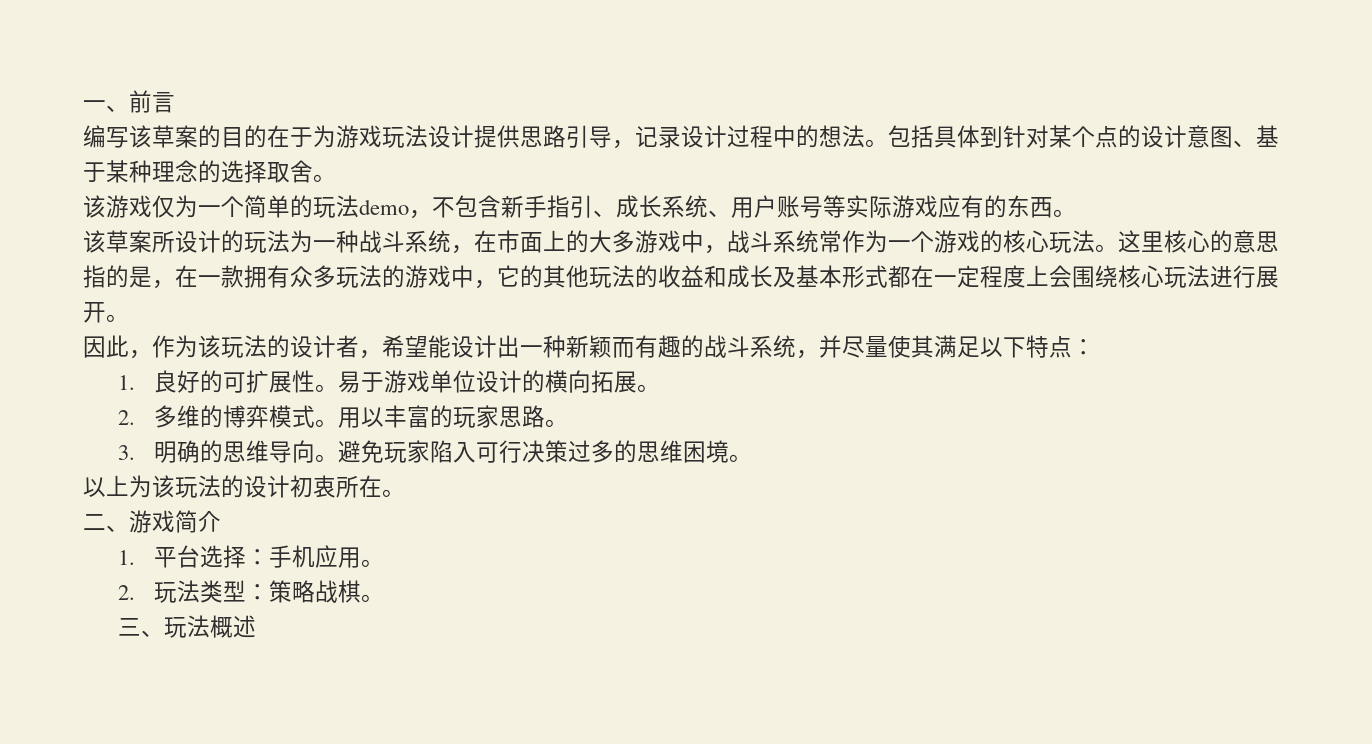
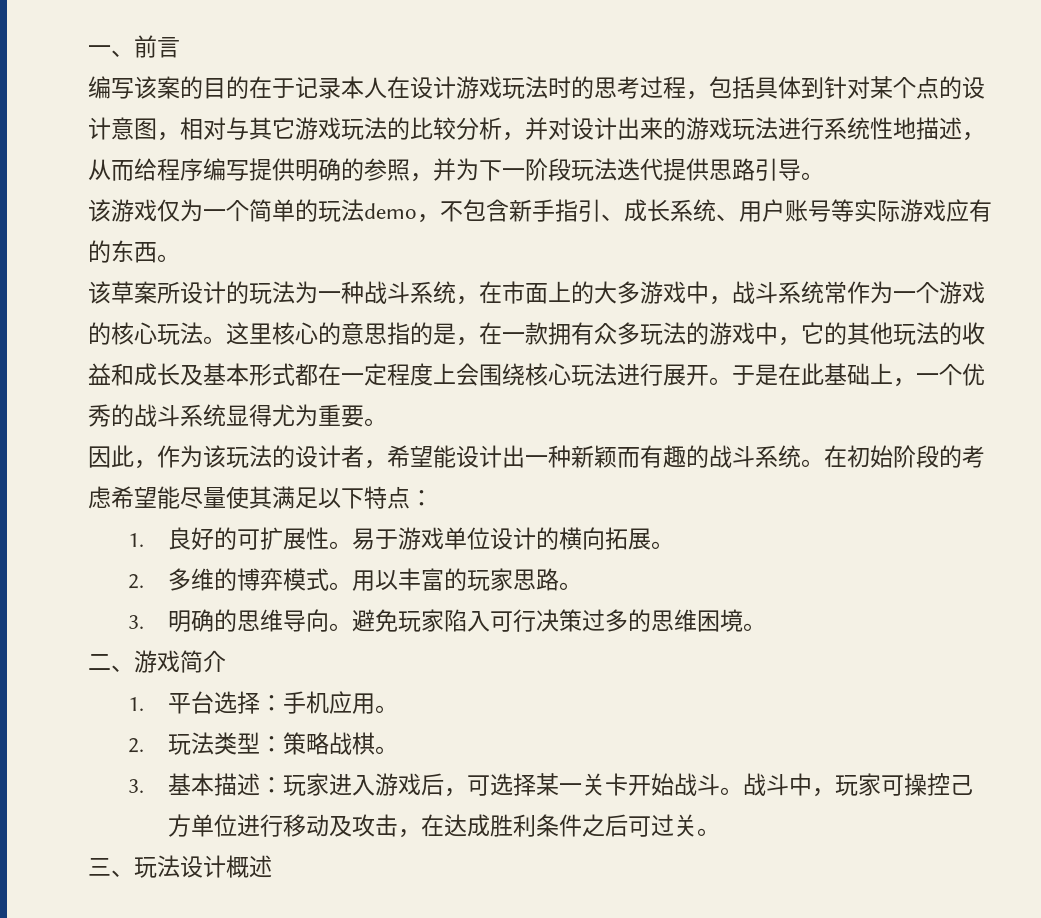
- 编写该草案的目的在于为游戏玩法设计提供思路引导，记录设计过程中的想法。包括具体到针对某个点的设计意图、基于某种理念的选择取舍。
+ 编写该案的目的在于记录本人在设计游戏玩法时的思考过程，包括具体到针对某个点的设计意图，相对与其它游戏玩法的比较分析，并对设计出来的游戏玩法进行系统性地描述，从而给程序编写提供明确的参照，并为下一阶段玩法迭代提供思路引导。
+ 于是在此基础上，一个优秀的战斗系统显得尤为重要。
- 因此，作为该玩法的设计者，希望能设计出一种新颖而有趣的战斗系统，并尽量使其满足以下特点：
+ 因此，作为该玩法的设计者，希望能设计出一种新颖而有趣的战斗系统。在初始阶段的考虑希望能尽量使其满足以下特点：
- 以上为该玩法的设计初衷所在。
- 三、玩法概述
+ 3.基本描述：玩家进入游戏后，可选择某一关卡开始战斗。战斗中，玩家可操控己方单位进行移动及攻击，在达成胜利条件之后可过关。
+ 三、玩法设计概述

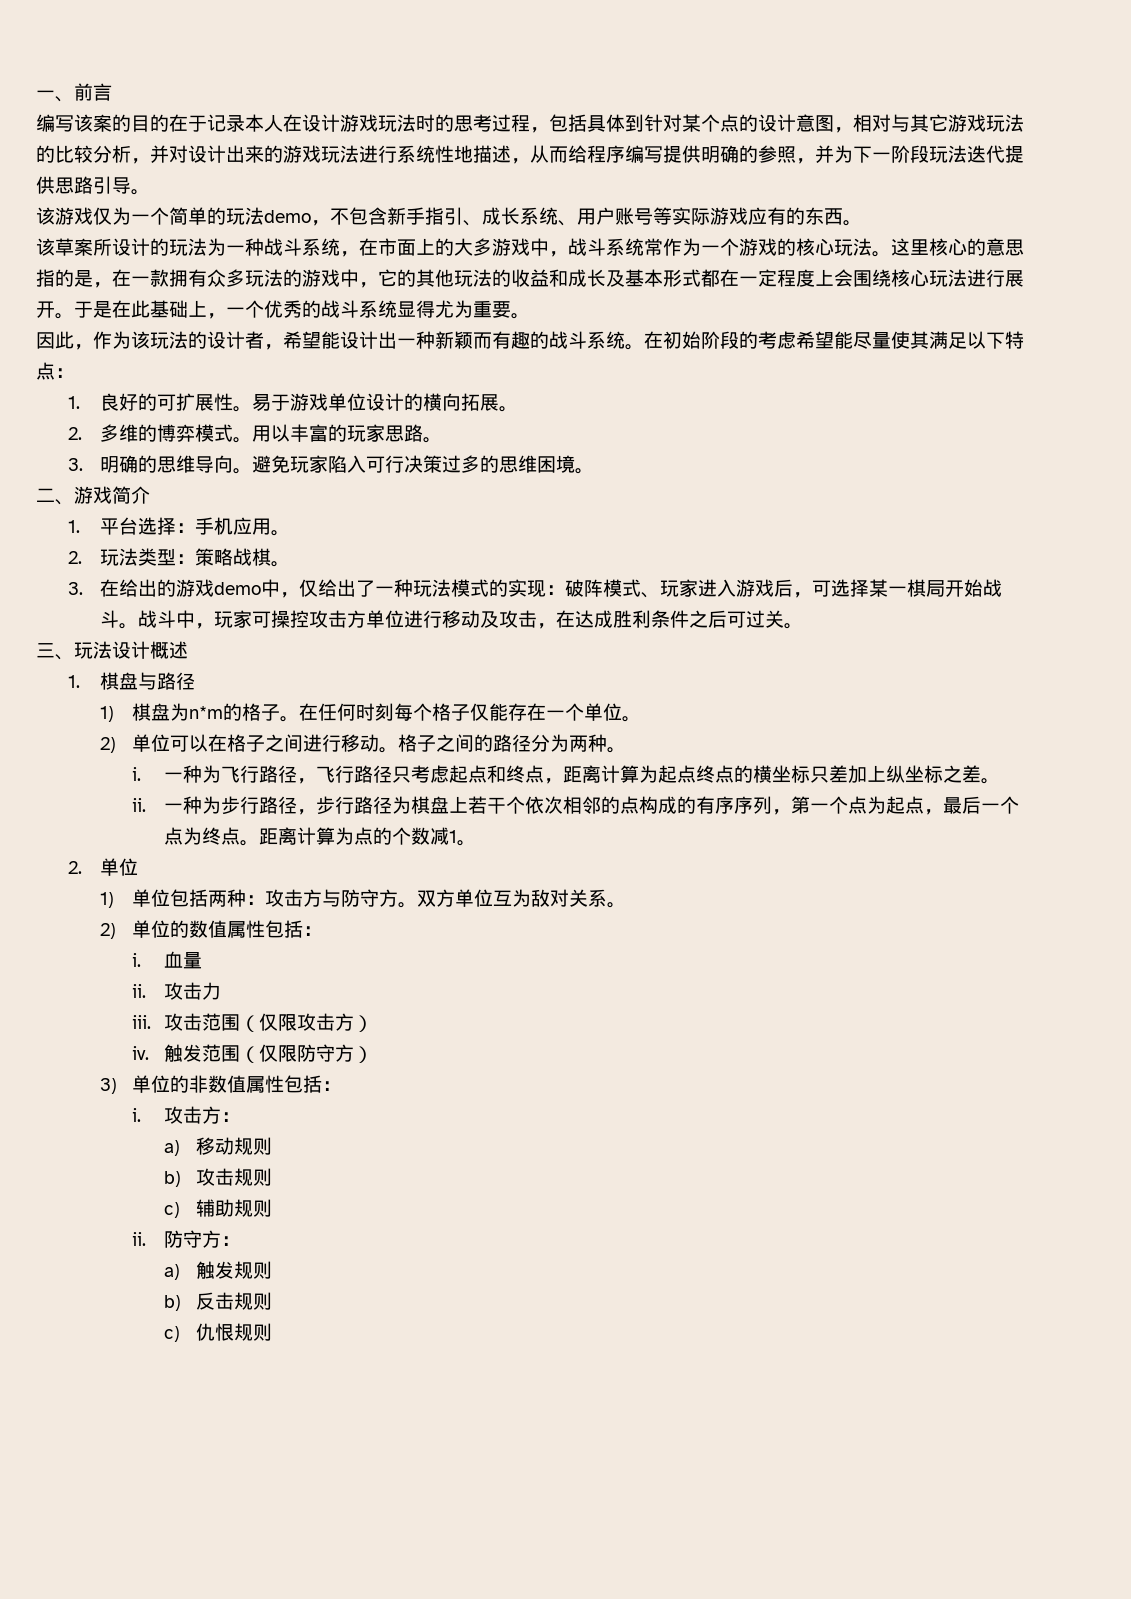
- 3.基本描述：玩家进入游戏后，可选择某一关卡开始战斗。
+ 3.在给出的游戏demo中，仅给出了一种玩法模式的实现：破阵模式、玩家进入游戏后，可选择某一棋局开始战斗。
- 战斗中，玩家可操控己方单位进行移动及攻击，在达成胜利条件之后可过关。
+ 战斗中，玩家可操控攻击方单位进行移动及攻击，在达成胜利条件之后可过关。
+ 1.棋盘与路径
+ 1)棋盘为n*m的格子。在任何时刻每个格子仅能存在一个单位。
+ 2)单位可以在格子之间进行移动。格子之间的路径分为两种。
+ i.一种为飞行路径，飞行路径只考虑起点和终点，距离计算为起点终点的横坐标只差加上纵坐标之差。
+ ii.一种为步行路径，步行路径为棋盘上若干个依次相邻的点构成的有序序列，第一个点为起点，最后一个点为终点。距离计算为点的个数减1。
+ 2.单位
+ 1)单位包括两种：攻击方与防守方。双方单位互为敌对关系。
+ 2)单位的数值属性包括：
+ i.血量
+ ii.攻击力
+ iii.攻击范围（仅限攻击方）
+ iv.触发范围（仅限防守方）
+ 3)单位的非数值属性包括：
+ i.攻击方：
+ a)移动规则
+ b)攻击规则
+ c)辅助规则
+ ii.防守方：
+ a)触发规则
+ b)反击规则
+ c)仇恨规则

